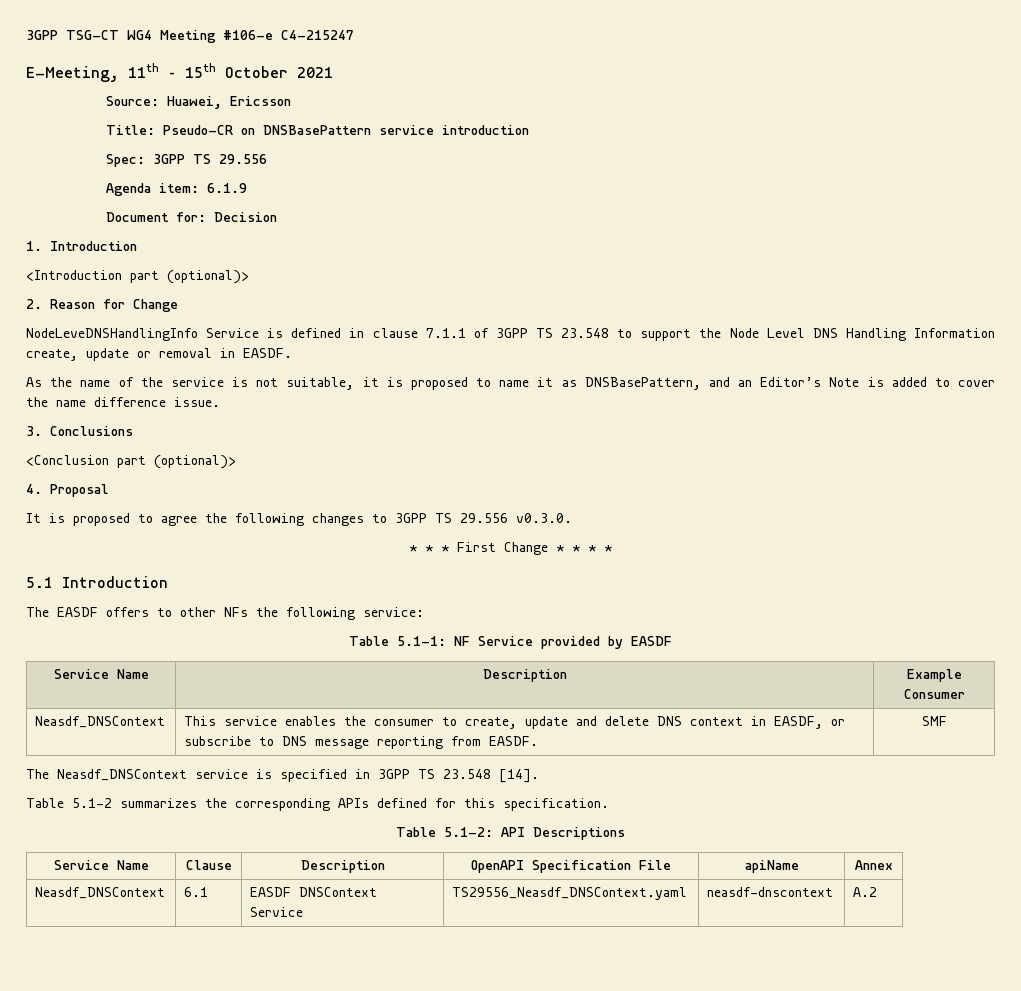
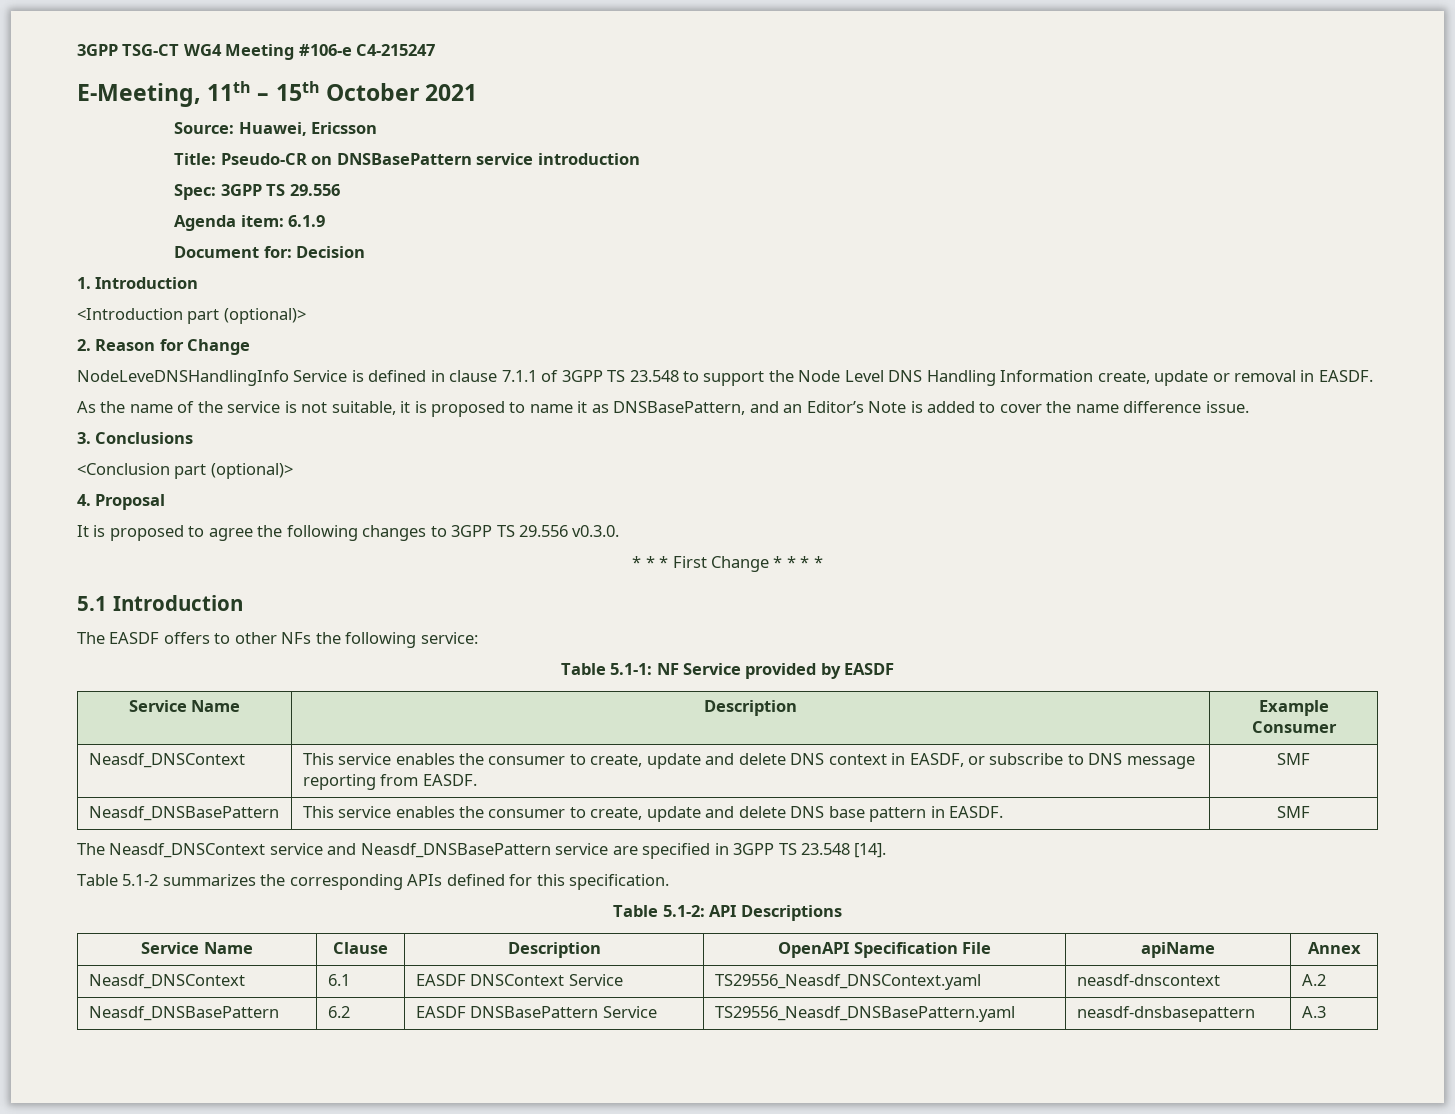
+ Neasdf_DNSBasePattern | This service enables the consumer to create, update and delete DNS base pattern in EASDF. | SMF
- The Neasdf_DNSContext service is specified in 3GPP TS 23.548 [14].
+ The Neasdf_DNSContext service and Neasdf_DNSBasePattern service are specified in 3GPP TS 23.548 [14].
+ Neasdf_DNSBasePattern | 6.2 | EASDF DNSBasePattern Service | TS29556_Neasdf_DNSBasePattern.yaml | neasdf-dnsbasepattern | A.3

